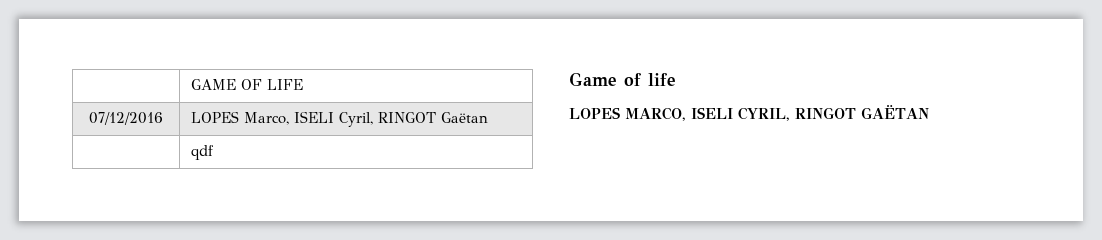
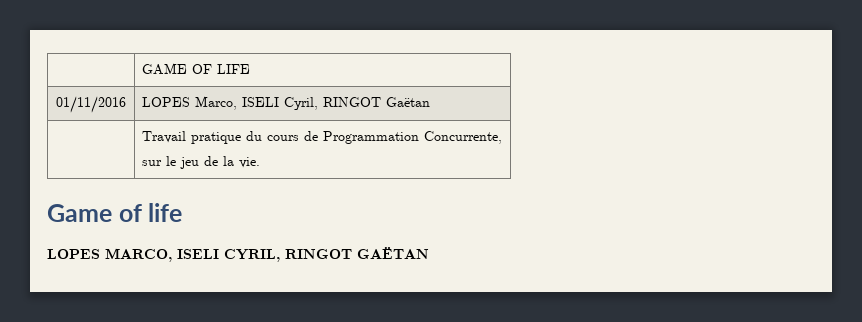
- 07/12/2016 | LOPES Marco, ISELI Cyril, RINGOT Gaëtan
+ 01/11/2016 | LOPES Marco, ISELI Cyril, RINGOT Gaëtan
- | qdf
+ | Travail pratique du cours de Programmation Concurrente,
+ sur le jeu de la vie.

